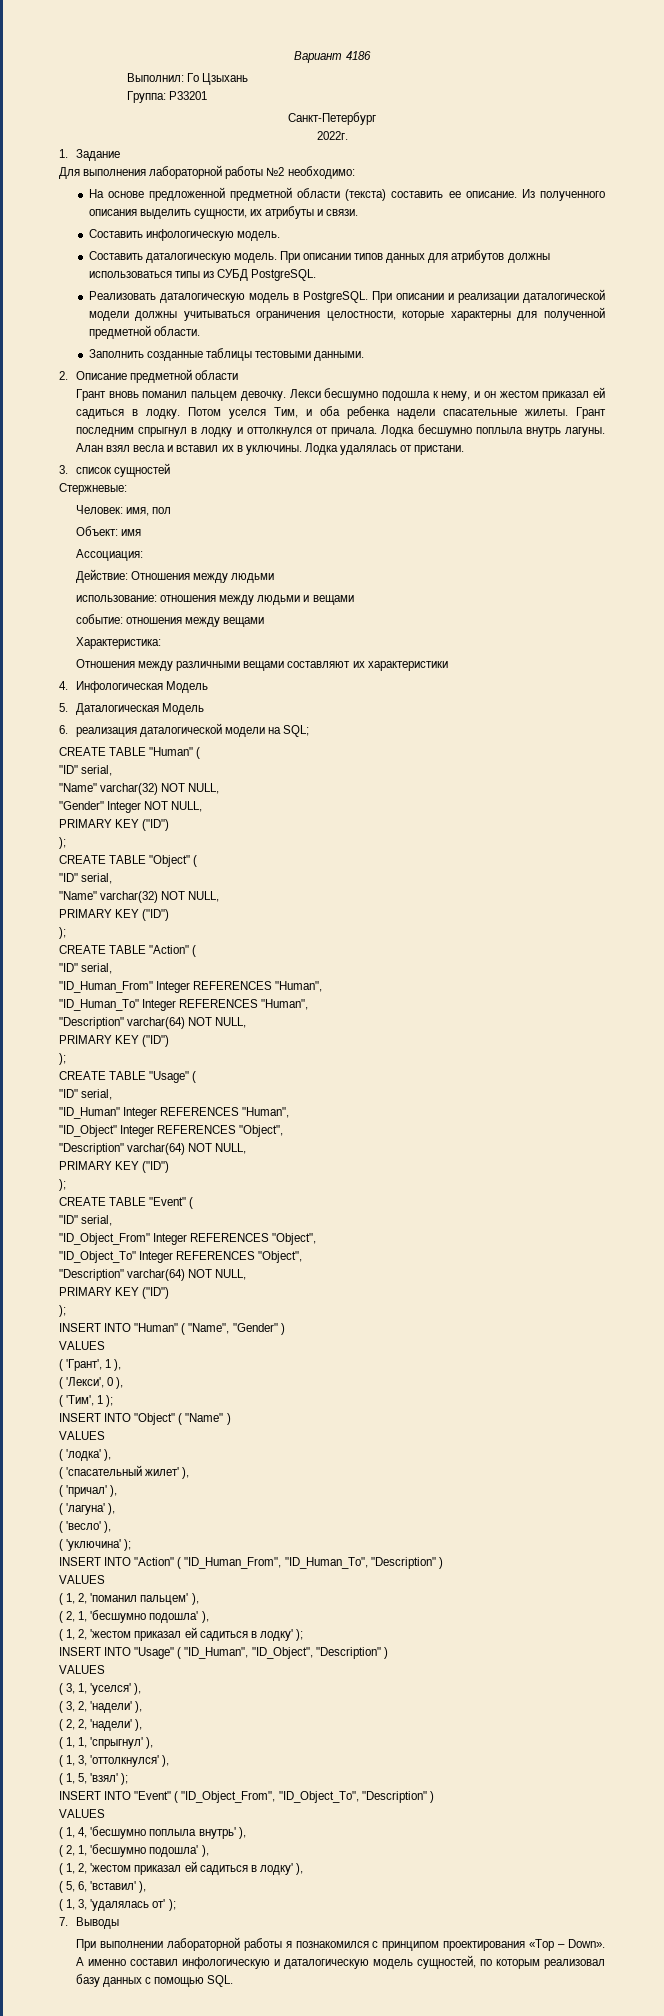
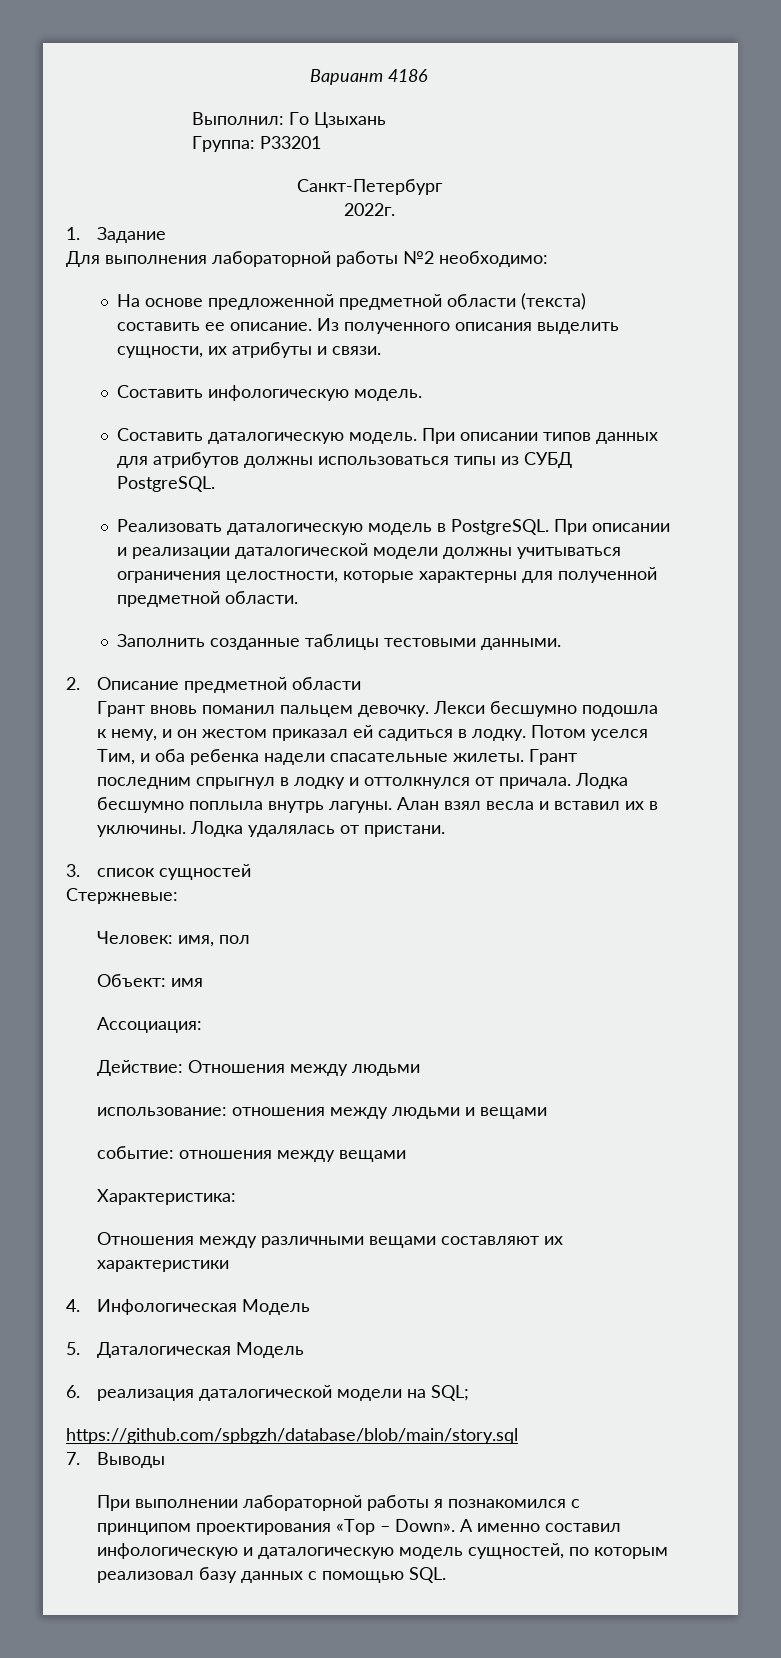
- CREATE TABLE "Human" (
- "ID" serial,
- "Name" varchar(32) NOT NULL,
- "Gender" Integer NOT NULL,
- PRIMARY KEY ("ID")
- );
- CREATE TABLE "Object" (
- "ID" serial,
- "Name" varchar(32) NOT NULL,
- PRIMARY KEY ("ID")
- );
- CREATE TABLE "Action" (
- "ID" serial,
- "ID_Human_From" Integer REFERENCES "Human",
- "ID_Human_To" Integer REFERENCES "Human",
- "Description" varchar(64) NOT NULL,
- PRIMARY KEY ("ID")
- );
- CREATE TABLE "Usage" (
- "ID" serial,
- "ID_Human" Integer REFERENCES "Human",
- "ID_Object" Integer REFERENCES "Object",
- "Description" varchar(64) NOT NULL,
- PRIMARY KEY ("ID")
- );
- CREATE TABLE "Event" (
- "ID" serial,
- "ID_Object_From" Integer REFERENCES "Object",
- "ID_Object_To" Integer REFERENCES "Object",
- "Description" varchar(64) NOT NULL,
- PRIMARY KEY ("ID")
- );
- INSERT INTO "Human" ( "Name", "Gender" )
- VALUES
- ( 'Грант', 1 ),
- ( 'Лекси', 0 ),
- ( 'Тим', 1 );
- INSERT INTO "Object" ( "Name" )
- VALUES
- ( 'лодка' ),
- ( 'спасательный жилет' ),
- ( 'причал' ),
- ( 'лагуна' ),
- ( 'весло' ),
- ( 'уключина' );
- INSERT INTO "Action" ( "ID_Human_From", "ID_Human_To", "Description" )
- VALUES
- ( 1, 2, 'поманил пальцем' ),
- ( 2, 1, 'бесшумно подошла' ),
- ( 1, 2, 'жестом приказал ей садиться в лодку' );
- INSERT INTO "Usage" ( "ID_Human", "ID_Object", "Description" )
- VALUES
- ( 3, 1, 'уселся' ),
- ( 3, 2, 'надели' ),
- ( 2, 2, 'надели' ),
- ( 1, 1, 'спрыгнул' ),
- ( 1, 3, 'оттолкнулся' ),
- ( 1, 5, 'взял' );
- INSERT INTO "Event" ( "ID_Object_From", "ID_Object_To", "Description" )
- VALUES
- ( 1, 4, 'бесшумно поплыла внутрь' ),
- ( 2, 1, 'бесшумно подошла' ),
- ( 1, 2, 'жестом приказал ей садиться в лодку' ),
- ( 5, 6, 'вставил' ),
- ( 1, 3, 'удалялась от' );
+ https://github.com/spbgzh/database/blob/main/story.sql

